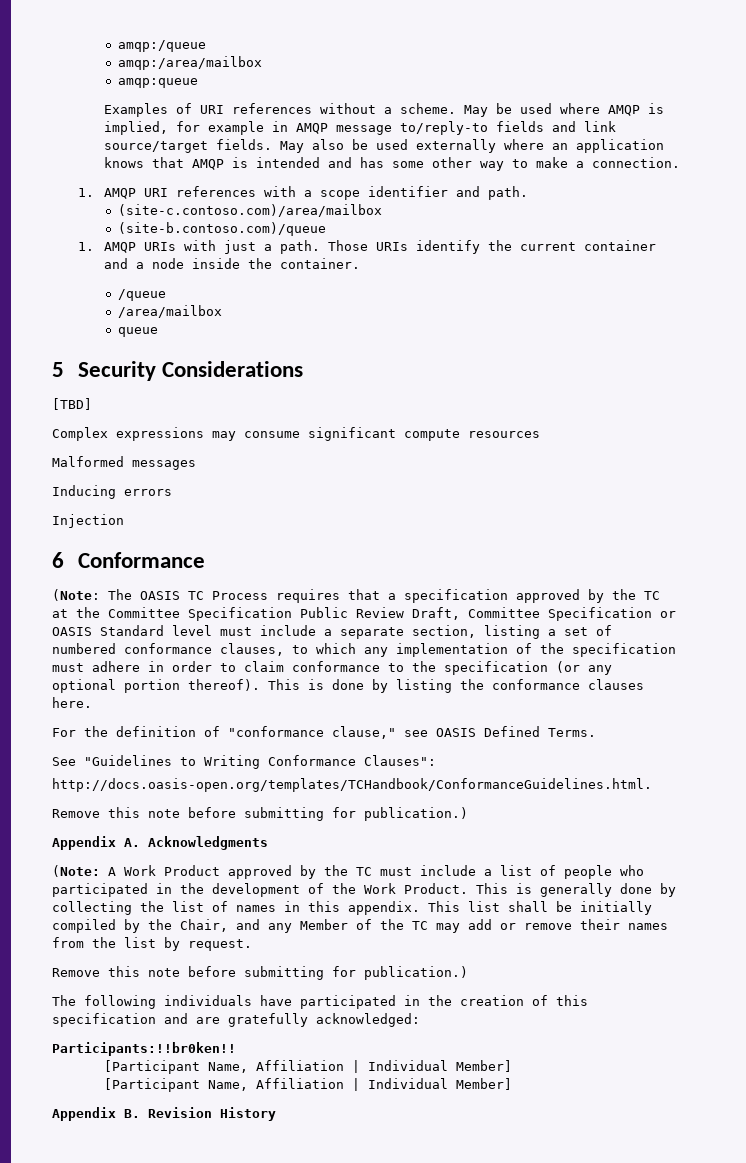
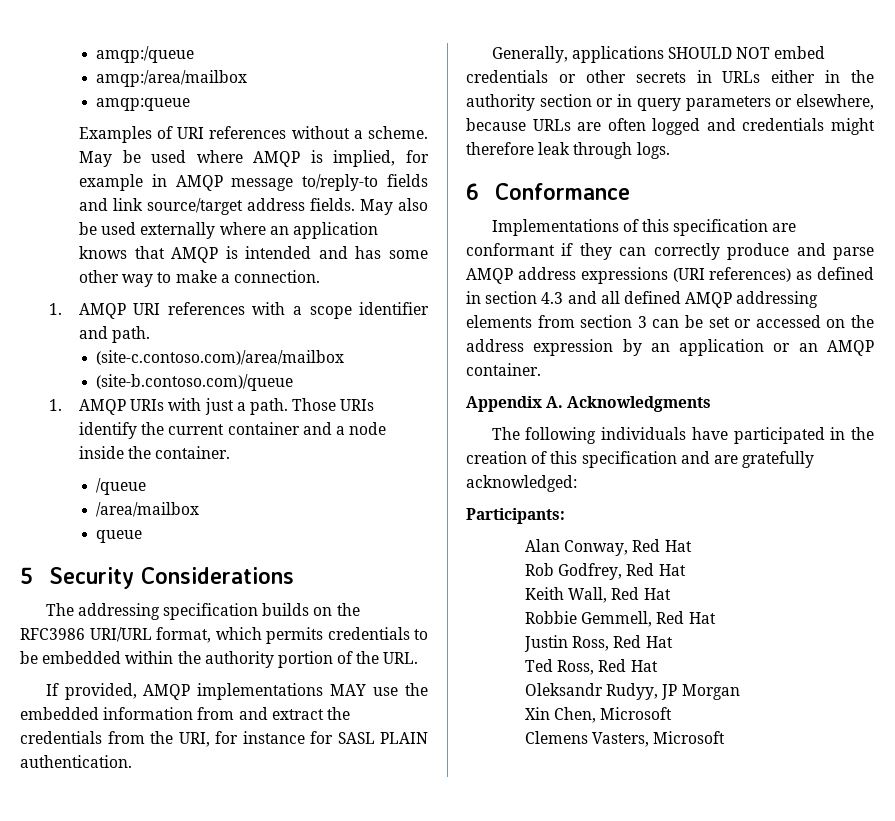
- May be used where AMQP is implied, for example in AMQP message to/reply-to fields and link source/target fields.
+ May be used where AMQP is implied, for example in AMQP message to/reply-to fields and link source/target address fields.
- [TBD]
- Complex expressions may consume significant compute resources
- Malformed messages
- Inducing errors
- Injection
+ The addressing specification builds on the RFC3986 URI/URL format, which permits credentials to be embedded within the authority portion of the URL.
+ If provided, AMQP implementations MAY use the embedded information from and extract the credentials from the URI, for instance for SASL PLAIN authentication.
+ Generally, applications SHOULD NOT embed credentials or other secrets in URLs either in the authority section or in query parameters or elsewhere, because URLs are often logged and credentials might therefore leak through logs.
  6 Conformance
- (Note: The OASIS TC Process requires that a specification approved by the TC at the Committee Specification Public Review Draft, Committee Specification or OASIS Standard level must include a separate section, listing a set of numbered conformance clauses, to which any implementation of the specification must adhere in order to claim conformance to the specification (or any optional portion thereof). This is done by listing the conformance clauses here.
- For the definition of "conformance clause," see OASIS Defined Terms.
- See "Guidelines to Writing Conformance Clauses":
- http://docs.oasis-open.org/templates/TCHandbook/ConformanceGuidelines.html.
- Remove this note before submitting for publication.)
+ Implementations of this specification are conformant if they can correctly produce and parse AMQP address expressions (URI references) as defined in section 4.3 and all defined AMQP addressing elements from section 3 can be set or accessed on the address expression by an application or an AMQP container.
  Appendix A. Acknowledgments
- (Note: A Work Product approved by the TC must include a list of people who participated in the development of the Work Product. This is generally done by collecting the list of names in this appendix. This list shall be initially compiled by the Chair, and any Member of the TC may add or remove their names from the list by request.
- Remove this note before submitting for publication.)
- Participants:!!br0ken!!
- [Participant Name, Affiliation | Individual Member]
- [Participant Name, Affiliation | Individual Member]
- Appendix B. Revision History
+ Participants:
+ Alan Conway, Red Hat
+ Rob Godfrey, Red Hat
+ Keith Wall, Red Hat
+ Robbie Gemmell, Red Hat
+ Justin Ross, Red Hat
+ Ted Ross, Red Hat
+ Oleksandr Rudyy, JP Morgan
+ Xin Chen, Microsoft
+ Clemens Vasters, Microsoft

